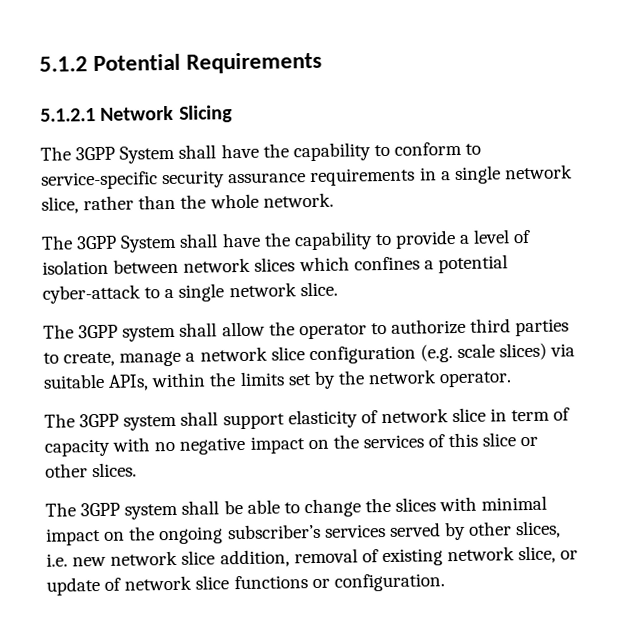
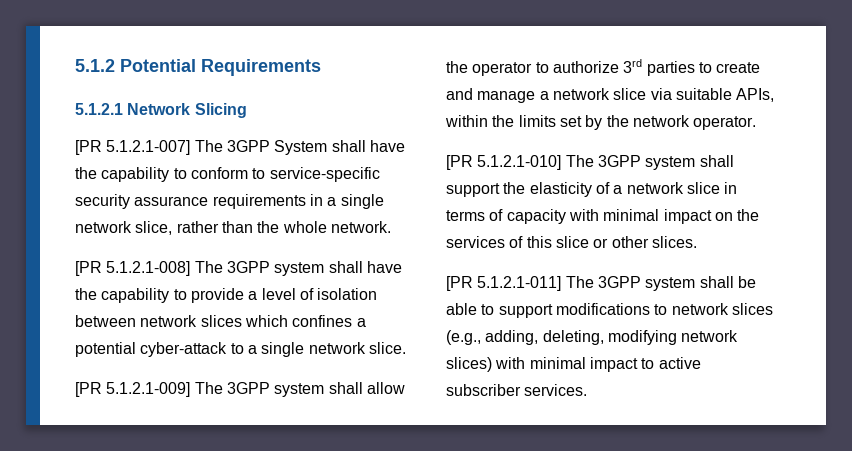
- The 3GPP System shall have the capability to conform to service-specific security assurance requirements in a single network slice, rather than the whole network.
+ [PR 5.1.2.1-007] The 3GPP System shall have the capability to conform to service-specific security assurance requirements in a single network slice, rather than the whole network.
- The 3GPP System shall have the capability to provide a level of isolation between network slices which confines a potential cyber-attack to a single network slice.
+ [PR 5.1.2.1-008] The 3GPP system shall have the capability to provide a level of isolation between network slices which confines a potential cyber-attack to a single network slice.
- The 3GPP system shall allow the operator to authorize third parties to create, manage a network slice configuration (e.g. scale slices) via suitable APIs, within the limits set by the network operator.
+ [PR 5.1.2.1-009] The 3GPP system shall allow the operator to authorize 3rd parties to create and manage a network slice via suitable APIs, within the limits set by the network operator.
- The 3GPP system shall support elasticity of network slice in term of capacity with no negative impact on the services of this slice or other slices.
+ [PR 5.1.2.1-010] The 3GPP system shall support the elasticity of a network slice in terms of capacity with minimal impact on the services of this slice or other slices.
- The 3GPP system shall be able to change the slices with minimal impact on the ongoing subscriber’s services served by other slices, i.e. new network slice addition, removal of existing network slice, or update of network slice functions or configuration.
+ [PR 5.1.2.1-011] The 3GPP system shall be able to support modifications to network slices (e.g., adding, deleting, modifying network slices) with minimal impact to active subscriber services.

